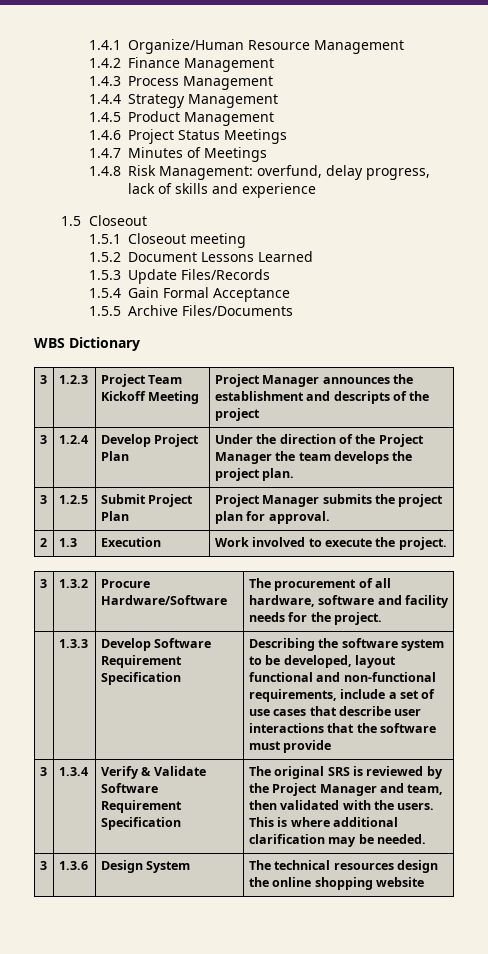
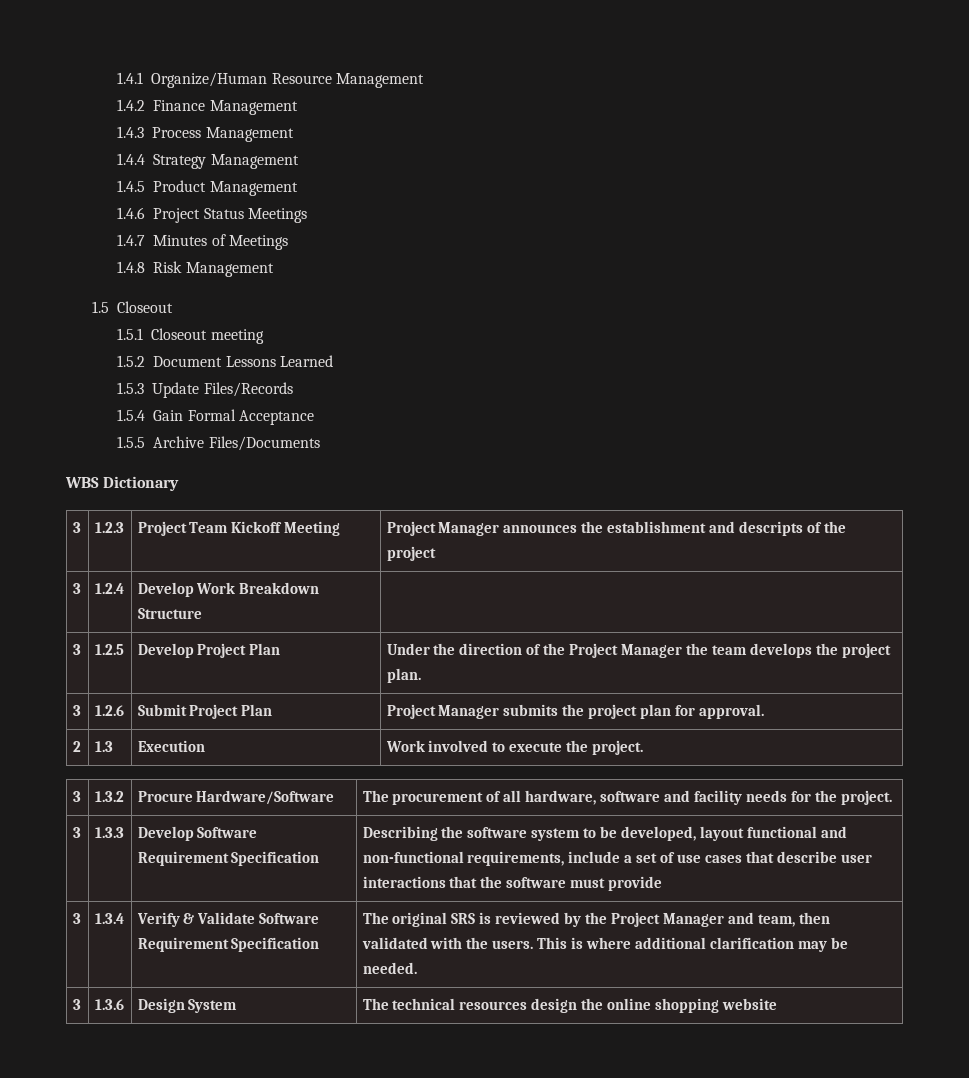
- 1.4.8 Risk Management: overfund, delay progress, lack of skills and experience
+ 1.4.8 Risk Management
- 3 | 1.2.4 | Develop Project Plan | Under the direction of the Project Manager the team develops the project plan.
+ 3 | 1.2.4 | Develop Work Breakdown Structure |
+ 3 | 1.2.5 | Develop Project Plan | Under the direction of the Project Manager the team develops the project plan.
- 3 | 1.2.5 | Submit Project Plan | Project Manager submits the project plan for approval.
+ 3 | 1.2.6 | Submit Project Plan | Project Manager submits the project plan for approval.
- | 1.3.3 | Develop Software Requirement Specification | Describing the software system to be developed, layout functional and non-functional requirements, include a set of use cases that describe user interactions that the software must provide
+ 3 | 1.3.3 | Develop Software Requirement Specification | Describing the software system to be developed, layout functional and non-functional requirements, include a set of use cases that describe user interactions that the software must provide

